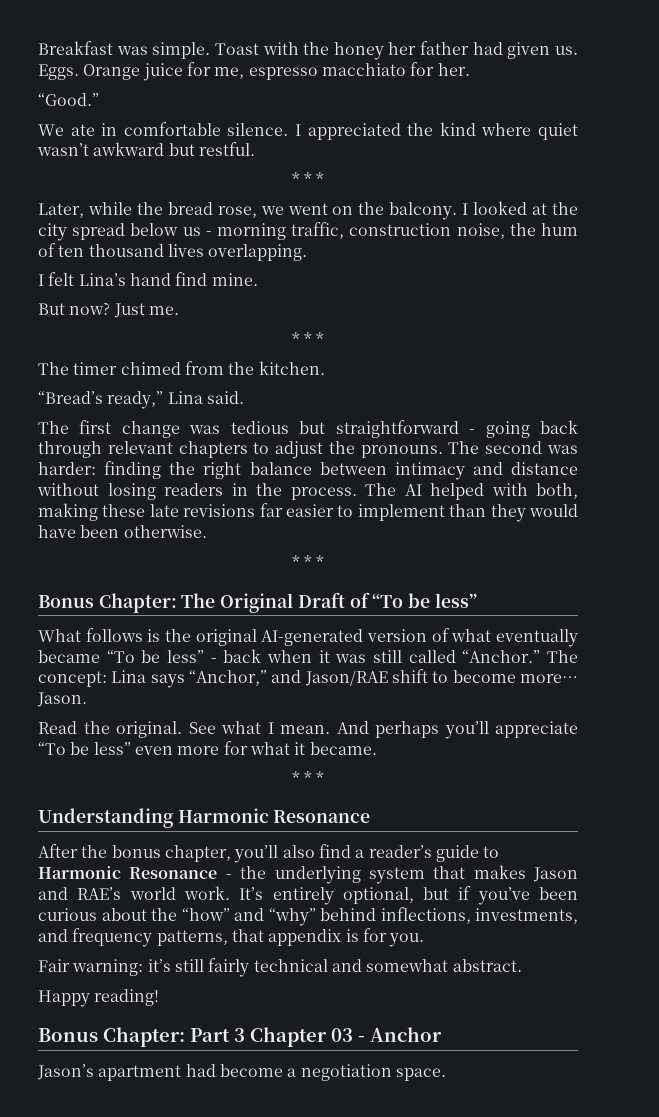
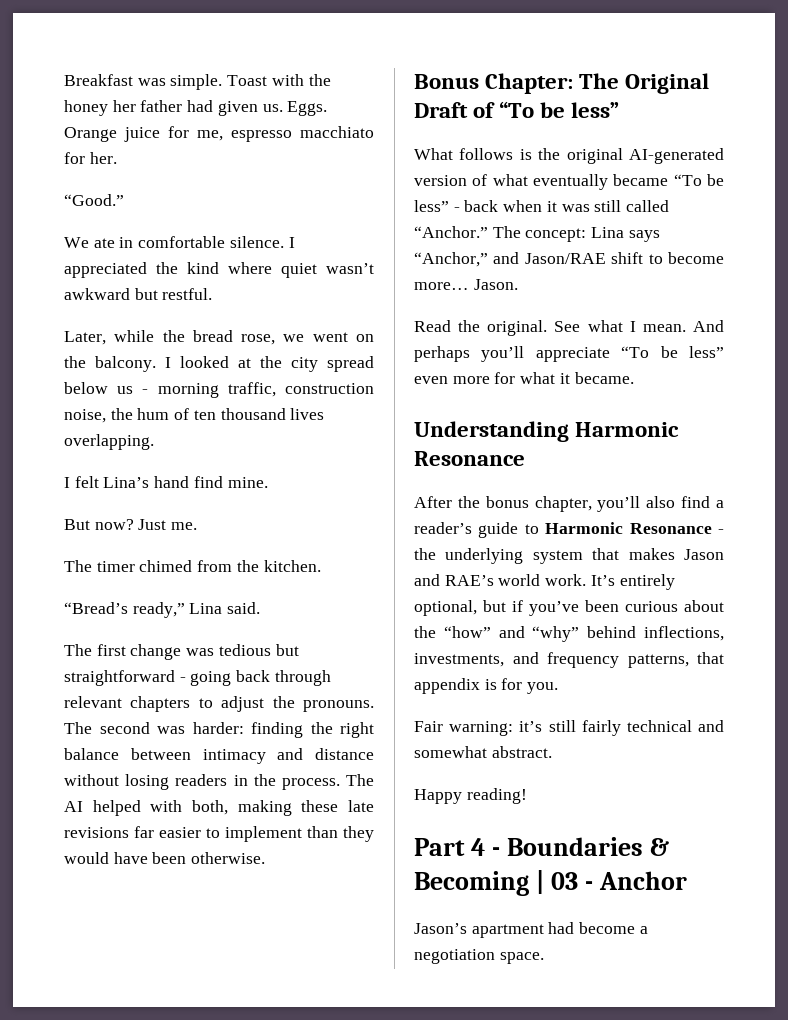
  I appreciated the kind where quiet wasn’t awkward but restful.
- * * *
  Just me.
- * * *
  The AI helped with both, making these late revisions far easier to implement than they would have been otherwise.
- * * *
  And perhaps you’ll appreciate “To be less” even more for what it became.
- * * *
- Bonus Chapter: Part 3 Chapter 03 - Anchor
+ Part 4 - Boundaries & Becoming | 03 - Anchor

